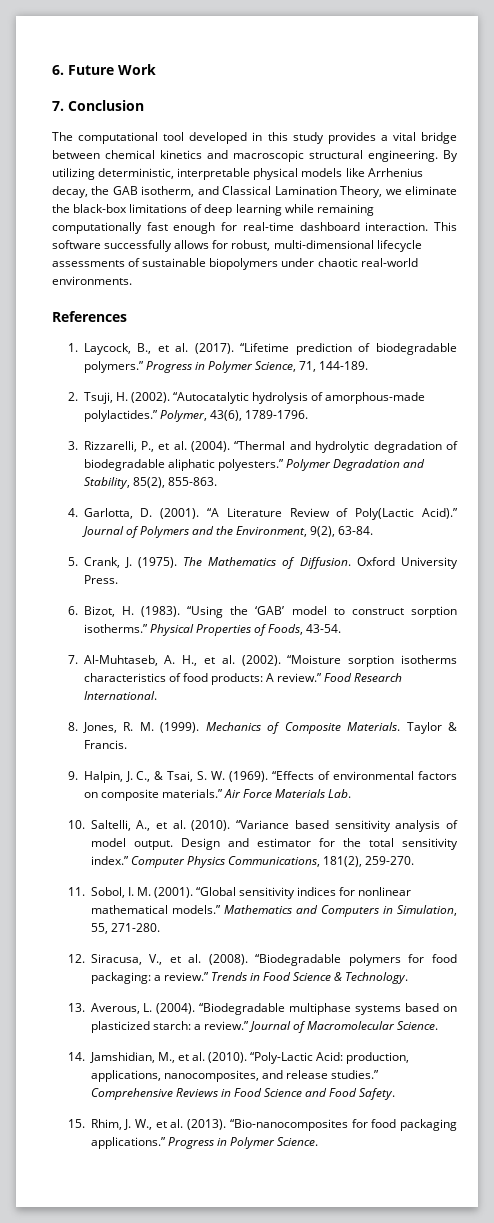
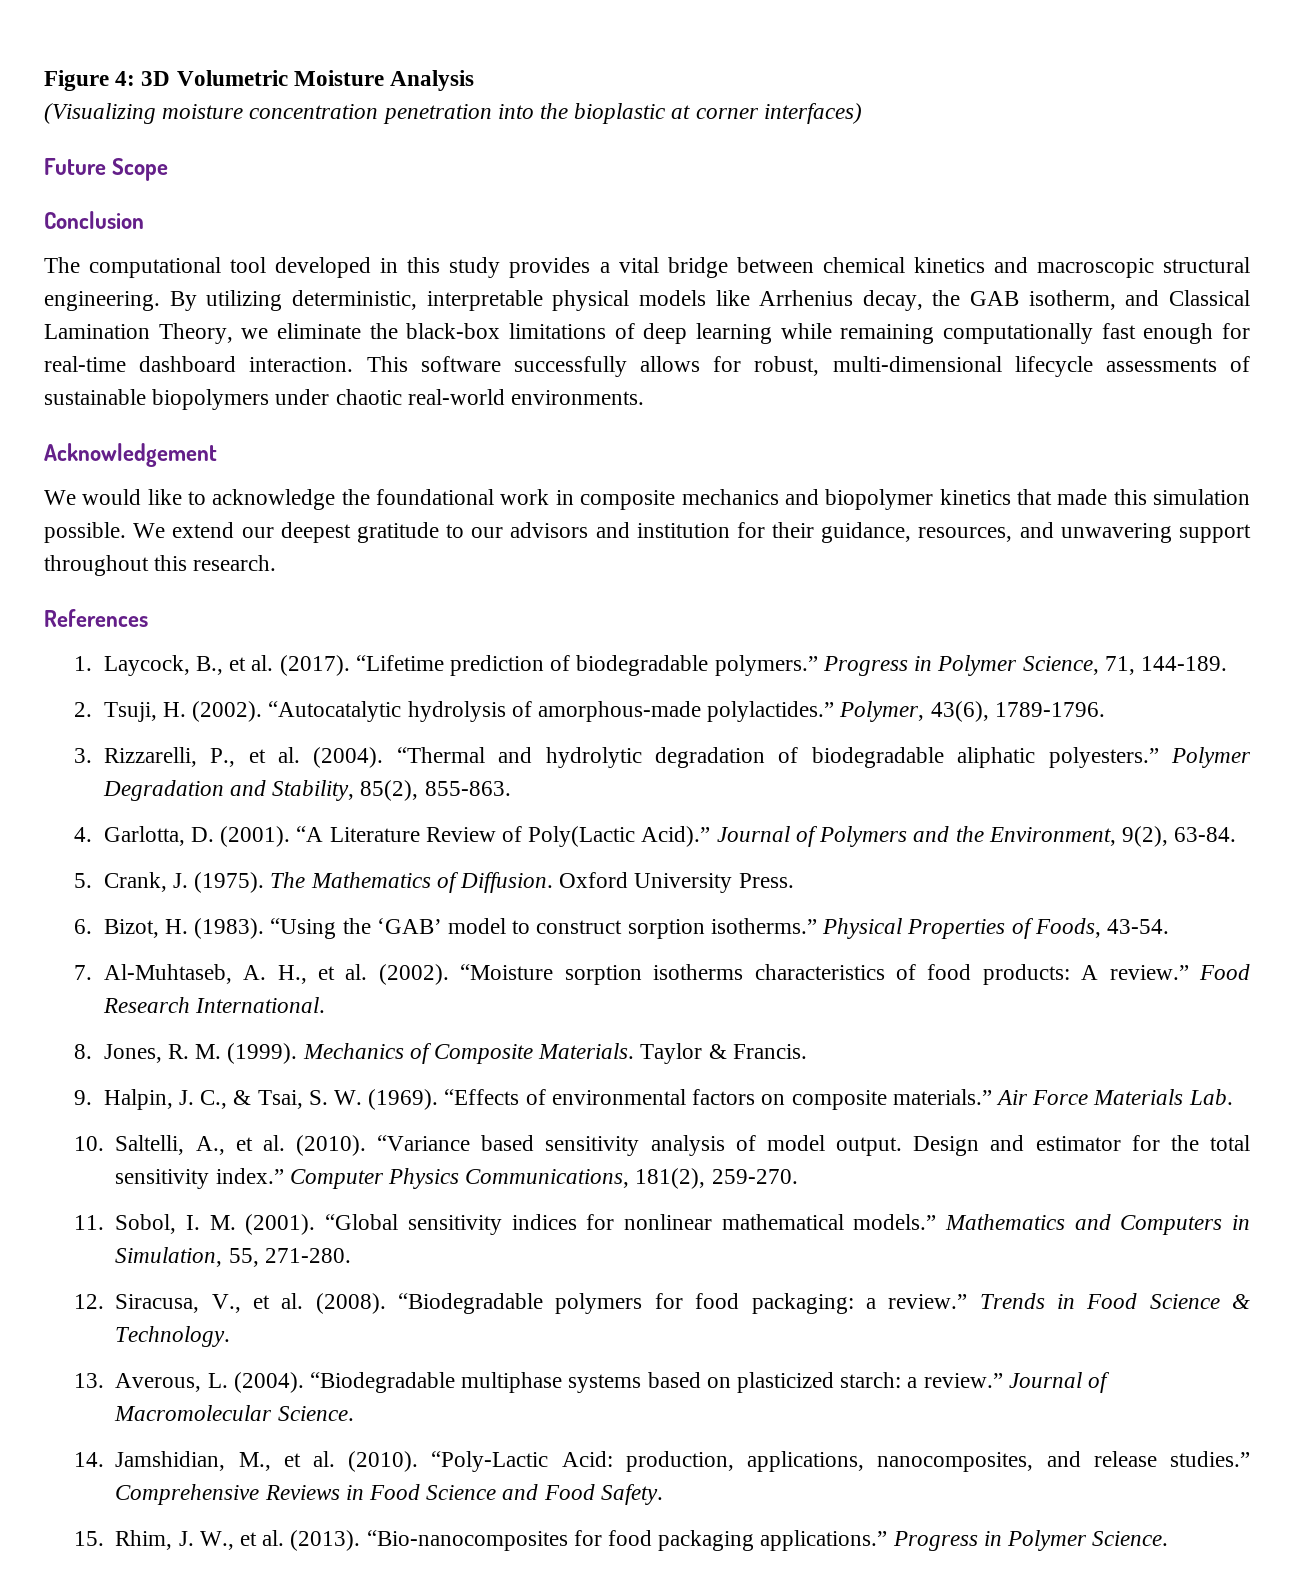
- 6. Future Work
- 7. Conclusion
+ Figure 4: 3D Volumetric Moisture Analysis
+ (Visualizing moisture concentration penetration into the bioplastic at corner interfaces)
+ Future Scope
+ Conclusion
+ Acknowledgement
+ We would like to acknowledge the foundational work in composite mechanics and biopolymer kinetics that made this simulation possible. We extend our deepest gratitude to our advisors and institution for their guidance, resources, and unwavering support throughout this research.

